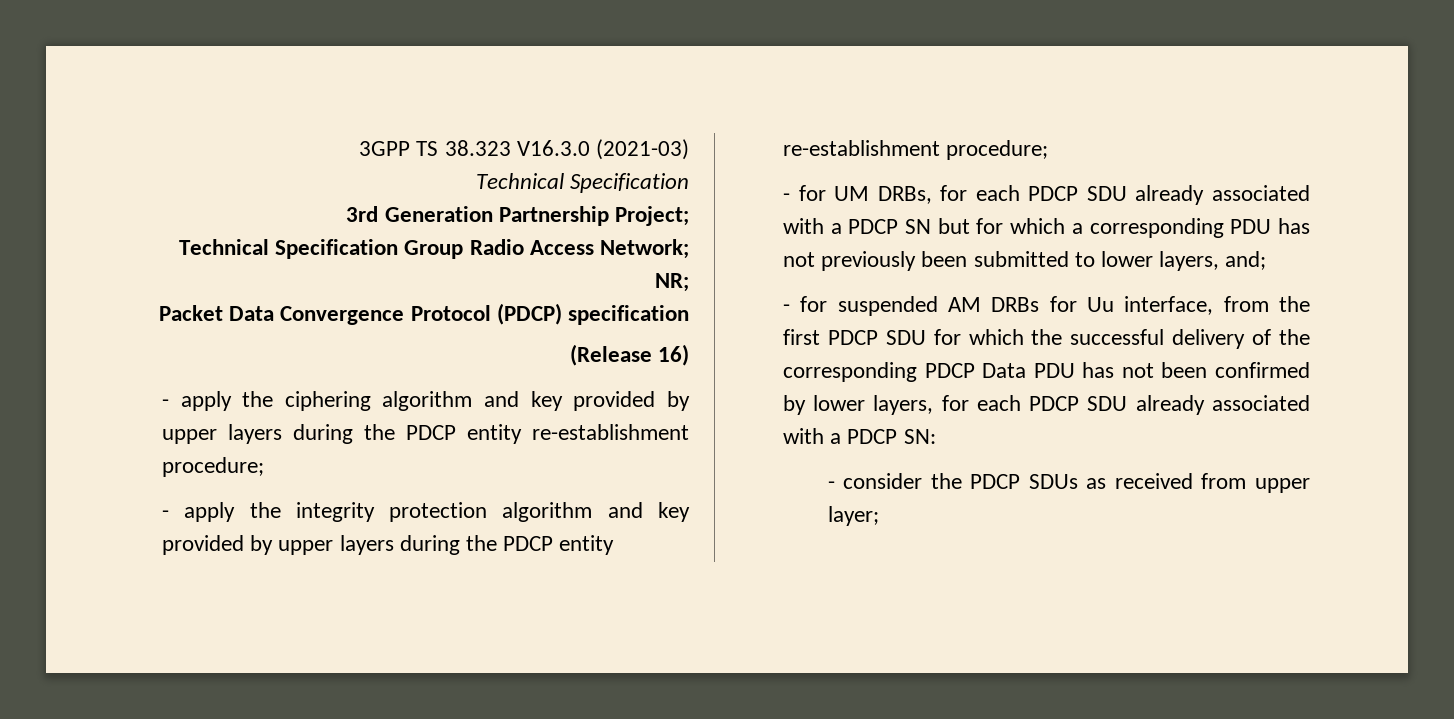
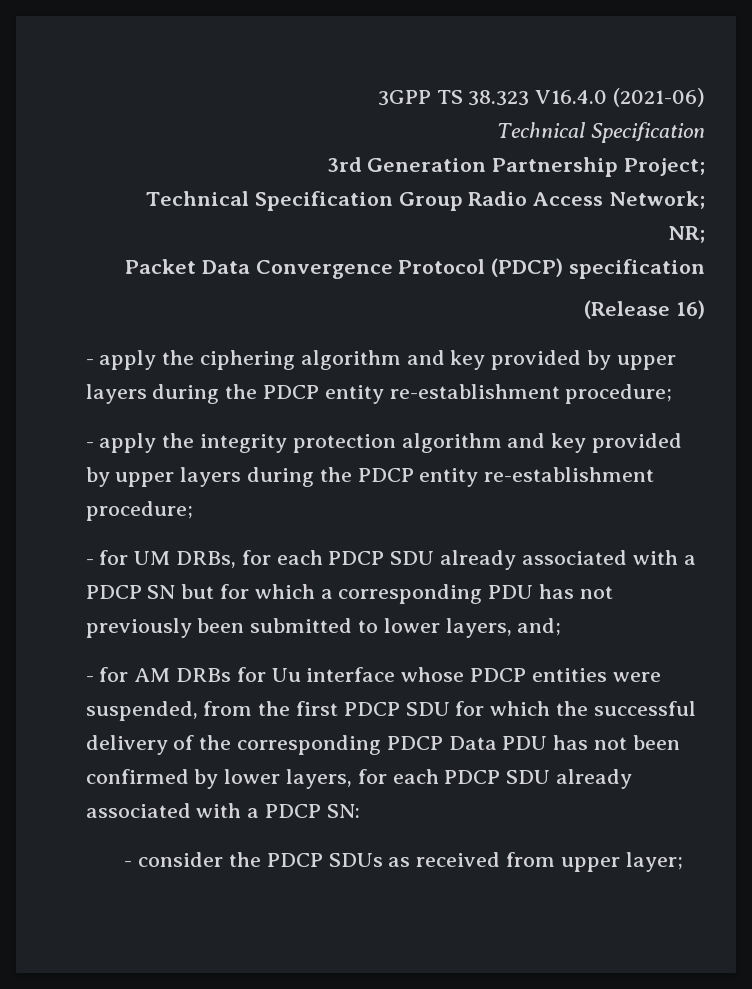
- 3GPP TS 38.323 V16.3.0 (2021-03)
+ 3GPP TS 38.323 V16.4.0 (2021-06)
- - for suspended AM DRBs for Uu interface, from the first PDCP SDU for which the successful delivery of the corresponding PDCP Data PDU has not been confirmed by lower layers, for each PDCP SDU already associated with a PDCP SN:
+ - for AM DRBs for Uu interface whose PDCP entities were suspended, from the first PDCP SDU for which the successful delivery of the corresponding PDCP Data PDU has not been confirmed by lower layers, for each PDCP SDU already associated with a PDCP SN:

